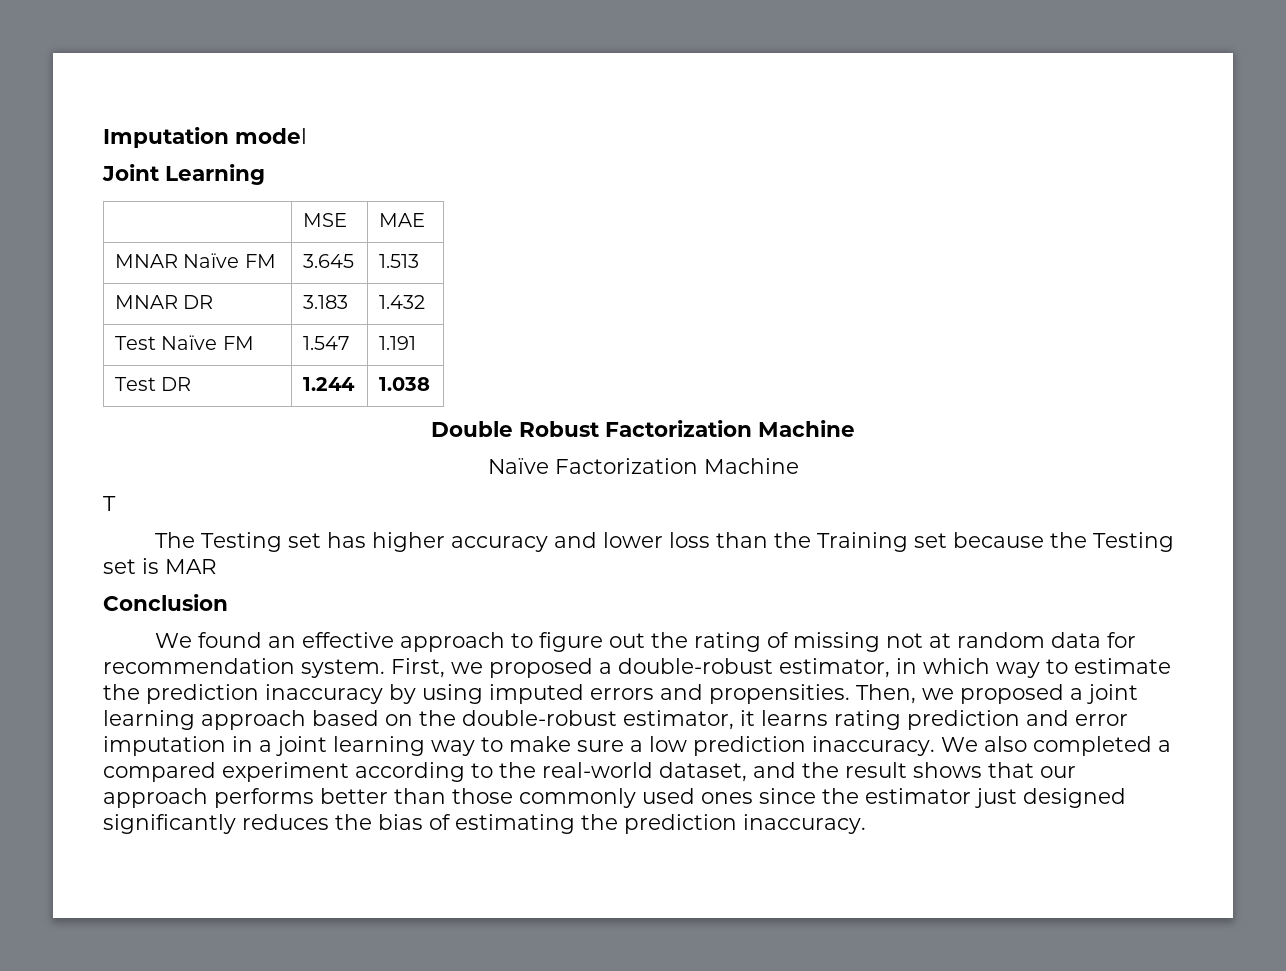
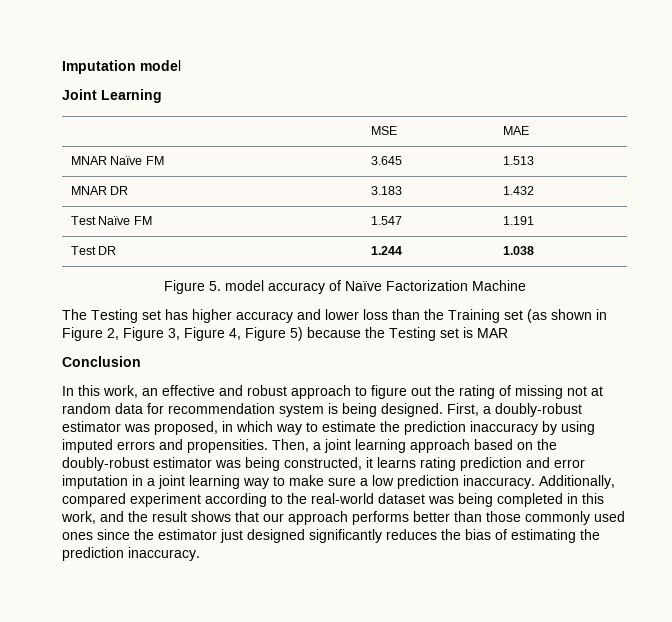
- Double Robust Factorization Machine
- Naïve Factorization Machine
+ Figure 5. model accuracy of Naïve Factorization Machine
- T
- The Testing set has higher accuracy and lower loss than the Training set because the Testing set is MAR
+ The Testing set has higher accuracy and lower loss than the Training set (as shown in Figure 2, Figure 3, Figure 4, Figure 5) because the Testing set is MAR
- We found an effective approach to figure out the rating of missing not at random data for recommendation system. First, we proposed a double-robust estimator, in which way to estimate the prediction inaccuracy by using imputed errors and propensities.
+ In this work, an effective and robust approach to figure out the rating of missing not at random data for recommendation system is being designed. First, a doubly-robust estimator was proposed, in which way to estimate the prediction inaccuracy by using imputed errors and propensities.
- Then, we proposed a joint learning approach based on the double-robust estimator, it learns rating prediction and error imputation in a joint learning way to make sure a low prediction inaccuracy.
+ Then, a joint learning approach based on the doubly-robust estimator was being constructed, it learns rating prediction and error imputation in a joint learning way to make sure a low prediction inaccuracy.
- We also completed a compared experiment according to the real-world dataset, and the result shows that our approach performs better than those commonly used ones since the estimator just designed significantly reduces the bias of estimating the prediction inaccuracy.
+ Additionally, compared experiment according to the real-world dataset was being completed in this work, and the result shows that our approach performs better than those commonly used ones since the estimator just designed significantly reduces the bias of estimating the prediction inaccuracy.

